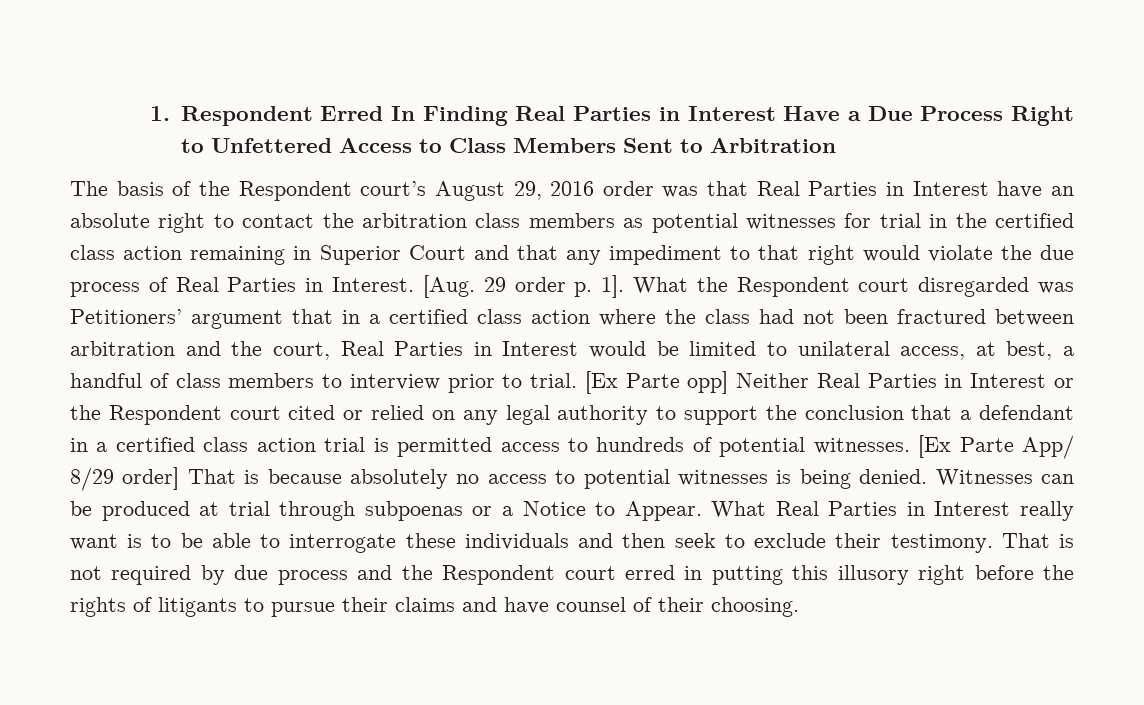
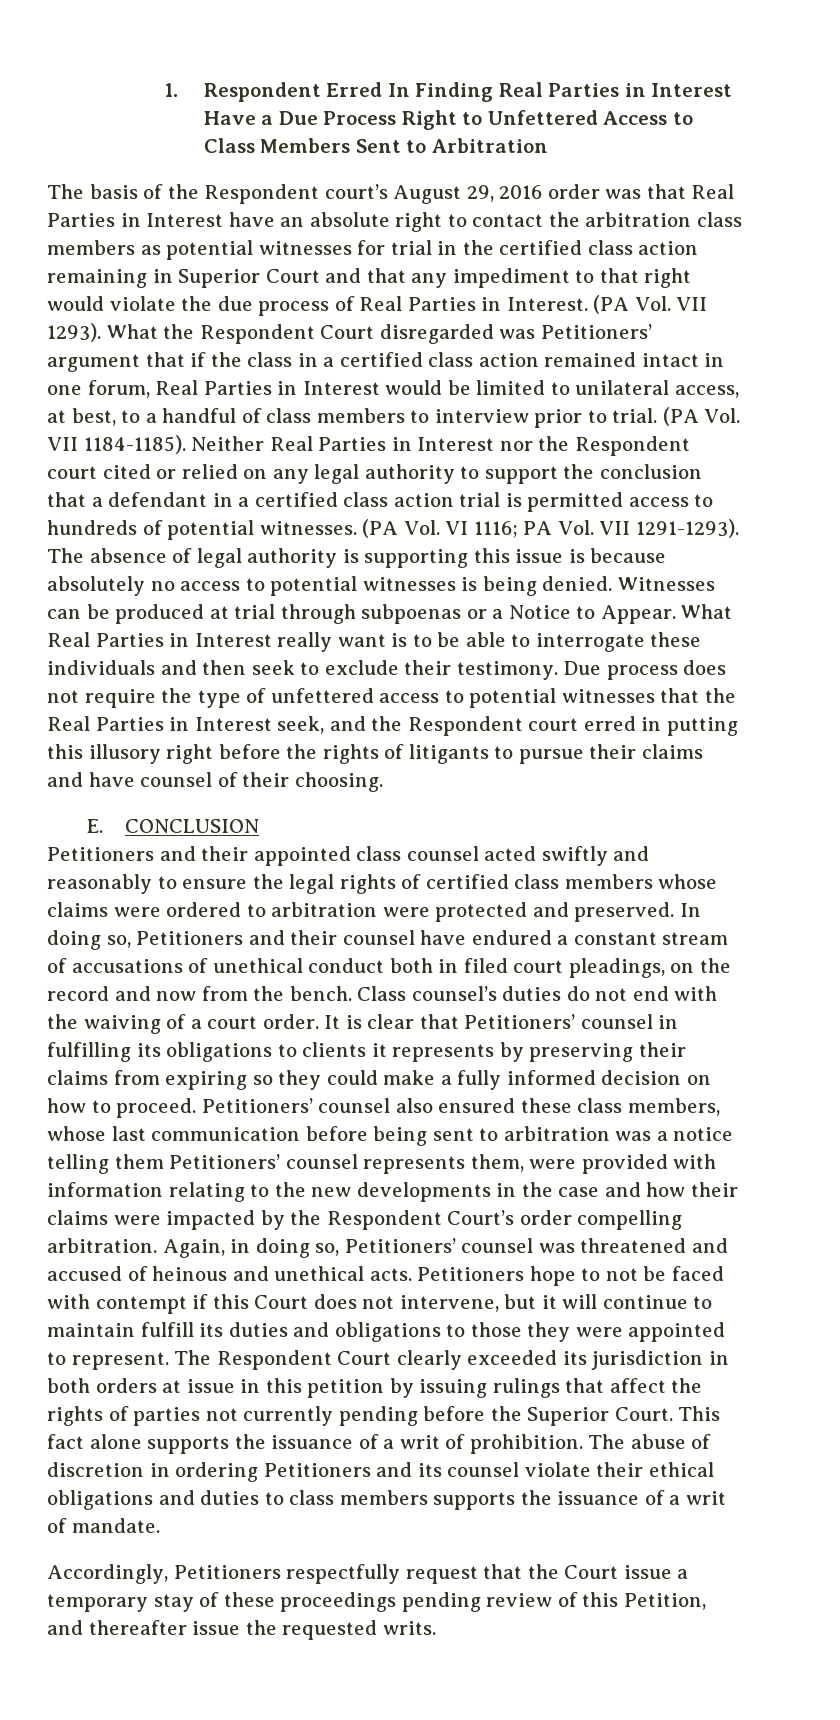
- [Aug. 29 order p. 1].
+ (PA Vol. VII 1293).
- What the Respondent court disregarded was Petitioners’ argument that in a certified class action where the class had not been fractured between arbitration and the court, Real Parties in Interest would be limited to unilateral access, at best, a handful of class members to interview prior to trial.
+ What the Respondent Court disregarded was Petitioners’ argument that if the class in a certified class action remained intact in one forum, Real Parties in Interest would be limited to unilateral access, at best, to a handful of class members to interview prior to trial.
- [Ex Parte opp] Neither Real Parties in Interest or the Respondent court cited or relied on any legal authority to support the conclusion that a defendant in a certified class action trial is permitted access to hundreds of potential witnesses.
+ (PA Vol. VII 1184-1185). Neither Real Parties in Interest nor the Respondent court cited or relied on any legal authority to support the conclusion that a defendant in a certified class action trial is permitted access to hundreds of potential witnesses.
- [Ex Parte App/ 8/29 order] That is because absolutely no access to potential witnesses is being denied.
+ (PA Vol. VI 1116; PA Vol. VII 1291-1293). The absence of legal authority is supporting this issue is because absolutely no access to potential witnesses is being denied.
- That is not required by due process and the Respondent court erred in putting this illusory right before the rights of litigants to pursue their claims and have counsel of their choosing.
+ Due process does not require the type of unfettered access to potential witnesses that the Real Parties in Interest seek, and the Respondent court erred in putting this illusory right before the rights of litigants to pursue their claims and have counsel of their choosing.
+ E. CONCLUSION
+ Petitioners and their appointed class counsel acted swiftly and reasonably to ensure the legal rights of certified class members whose claims were ordered to arbitration were protected and preserved. In doing so, Petitioners and their counsel have endured a constant stream of accusations of unethical conduct both in filed court pleadings, on the record and now from the bench. Class counsel’s duties do not end with the waiving of a court order. It is clear that Petitioners’ counsel in fulfilling its obligations to clients it represents by preserving their claims from expiring so they could make a fully informed decision on how to proceed. Petitioners’ counsel also ensured these class members, whose last communication before being sent to arbitration was a notice telling them Petitioners’ counsel represents them, were provided with information relating to the new developments in the case and how their claims were impacted by the Respondent Court’s order compelling arbitration. Again, in doing so, Petitioners’ counsel was threatened and accused of heinous and unethical acts. Petitioners hope to not be faced with contempt if this Court does not intervene, but it will continue to maintain fulfill its duties and obligations to those they were appointed to represent. The Respondent Court clearly exceeded its jurisdiction in both orders at issue in this petition by issuing rulings that affect the rights of parties not currently pending before the Superior Court. This fact alone supports the issuance of a writ of prohibition. The abuse of discretion in ordering Petitioners and its counsel violate their ethical obligations and duties to class members supports the issuance of a writ of mandate.
+ Accordingly, Petitioners respectfully request that the Court issue a temporary stay of these proceedings pending review of this Petition, and thereafter issue the requested writs.

